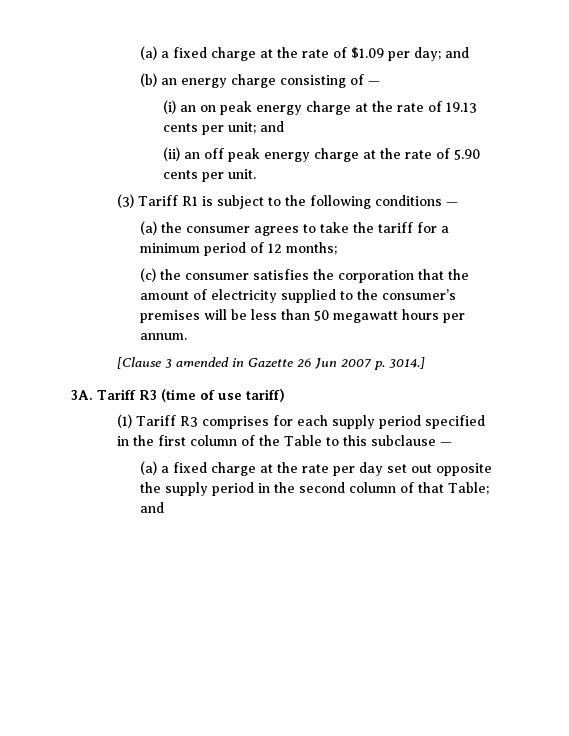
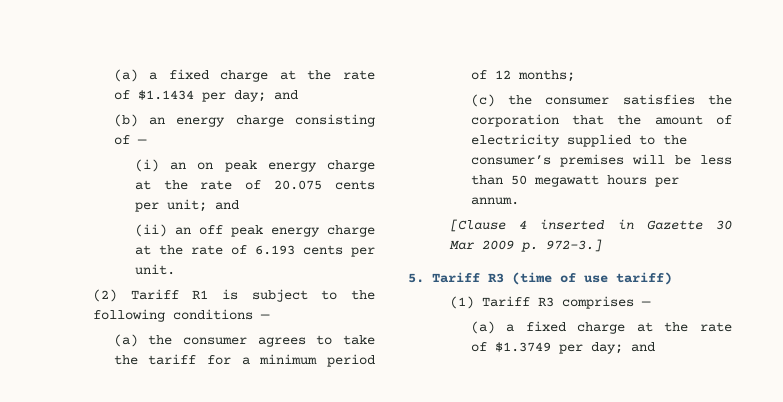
- (a) a fixed charge at the rate of $1.09 per day; and
+ (a) a fixed charge at the rate of $1.1434 per day; and
- (i) an on peak energy charge at the rate of 19.13 cents per unit; and
+ (i) an on peak energy charge at the rate of 20.075 cents per unit; and
- (ii) an off peak energy charge at the rate of 5.90 cents per unit.
+ (ii) an off peak energy charge at the rate of 6.193 cents per unit.
- (3) Tariff R1 is subject to the following conditions —
+ (2) Tariff R1 is subject to the following conditions —
- [Clause 3 amended in Gazette 26 Jun 2007 p. 3014.]
- 3A. Tariff R3 (time of use tariff)
+ [Clause 4 inserted in Gazette 30 Mar 2009 p. 972-3.]
+ 5. Tariff R3 (time of use tariff)
- (1) Tariff R3 comprises for each supply period specified in the first column of the Table to this subclause —
+ (1) Tariff R3 comprises —
- (a) a fixed charge at the rate per day set out opposite the supply period in the second column of that Table; and
+ (a) a fixed charge at the rate of $1.3749 per day; and

